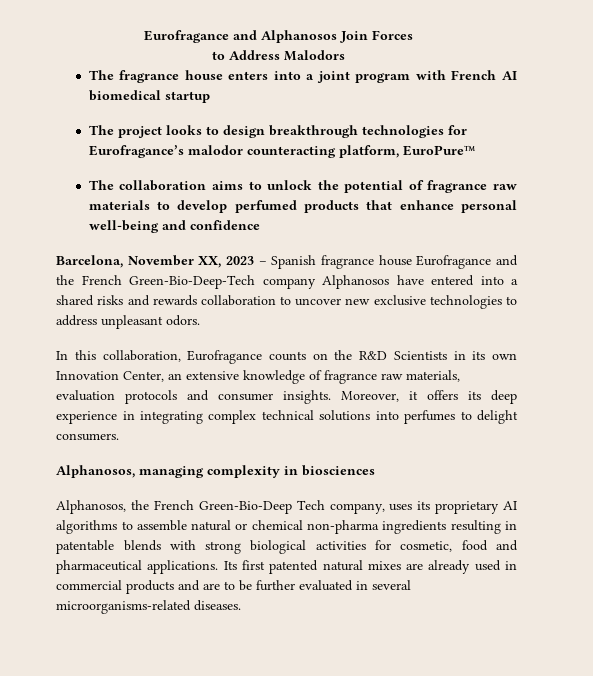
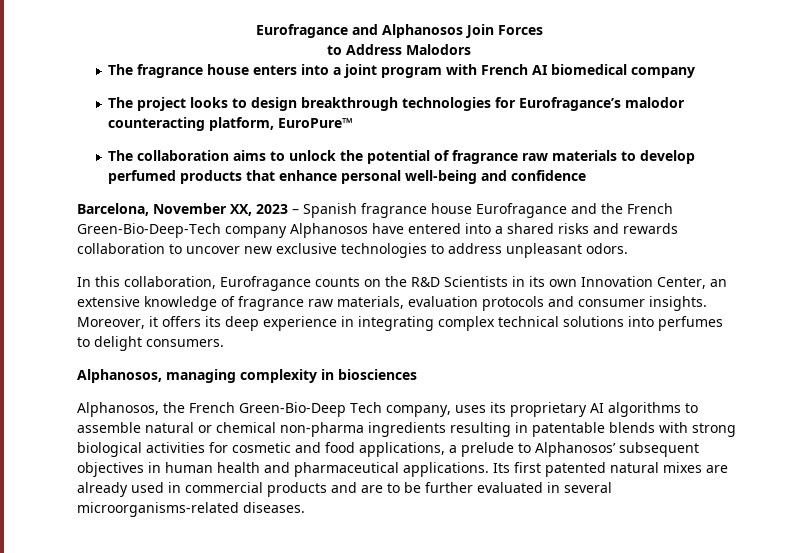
- The fragrance house enters into a joint program with French AI biomedical startup
+ The fragrance house enters into a joint program with French AI biomedical company
- Alphanosos, the French Green-Bio-Deep Tech company, uses its proprietary AI algorithms to assemble natural or chemical non-pharma ingredients resulting in patentable blends with strong biological activities for cosmetic, food and pharmaceutical applications.
+ Alphanosos, the French Green-Bio-Deep Tech company, uses its proprietary AI algorithms to assemble natural or chemical non-pharma ingredients resulting in patentable blends with strong biological activities for cosmetic and food applications, a prelude to Alphanosos’ subsequent objectives in human health and pharmaceutical applications.

